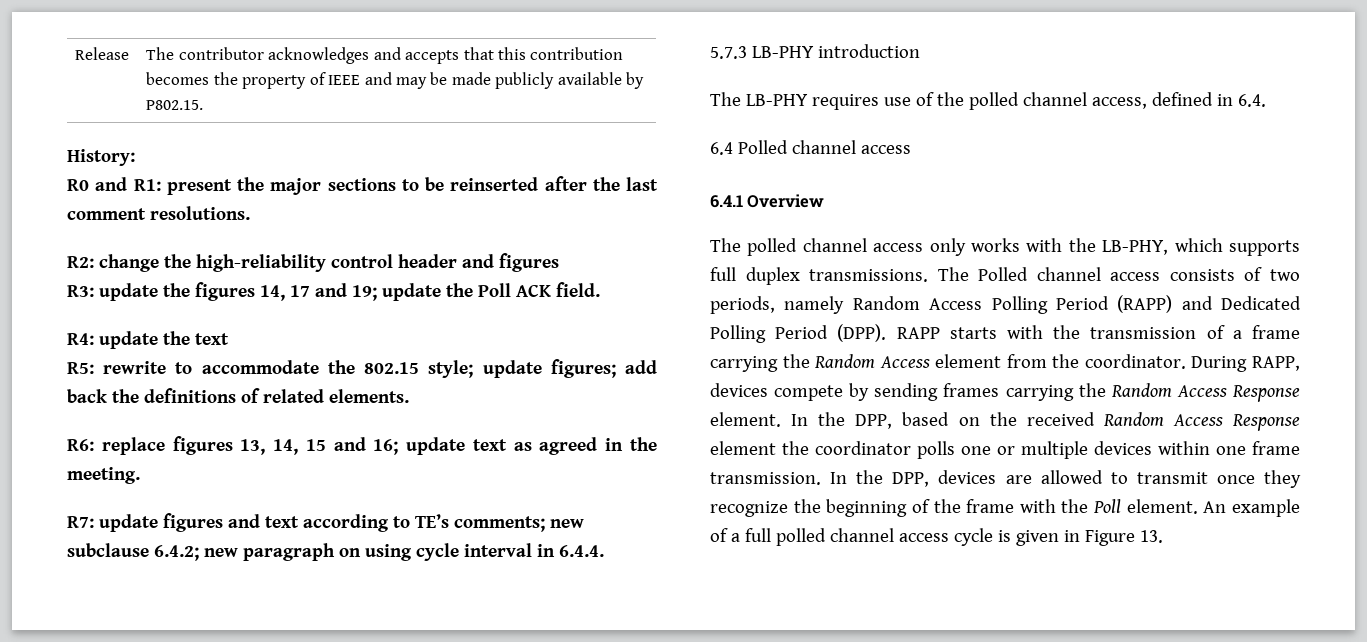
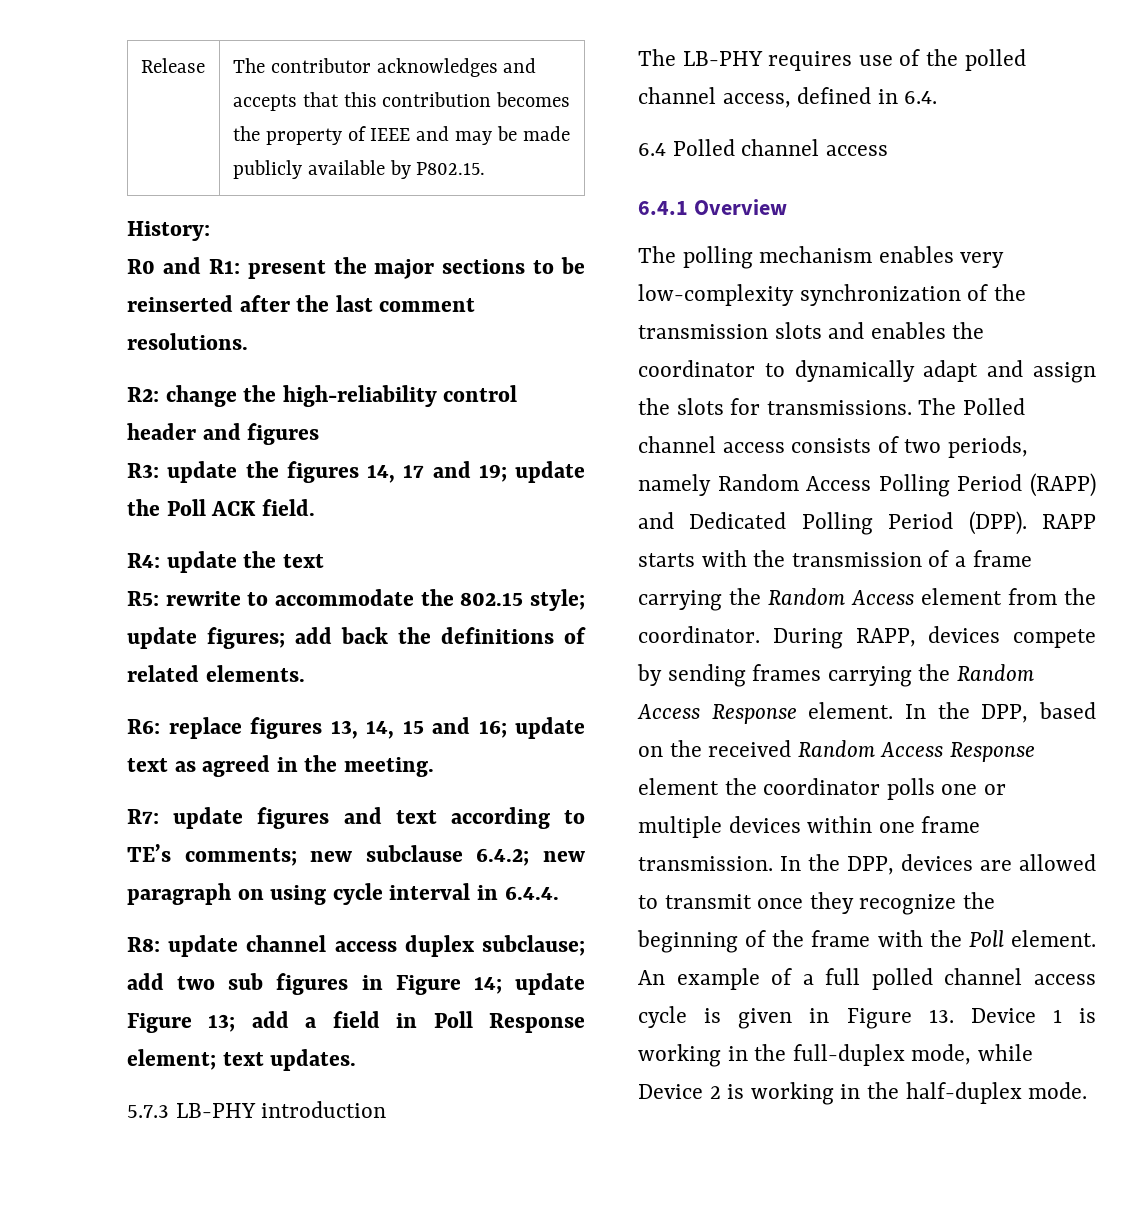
+ R8: update channel access duplex subclause; add two sub figures in Figure 14; update Figure 13; add a field in Poll Response element; text updates.
- The polled channel access only works with the LB-PHY, which supports full duplex transmissions.
+ The polling mechanism enables very low-complexity synchronization of the transmission slots and enables the coordinator to dynamically adapt and assign the slots for transmissions.
- An example of a full polled channel access cycle is given in Figure 13.
+ An example of a full polled channel access cycle is given in Figure 13. Device 1 is working in the full-duplex mode, while Device 2 is working in the half-duplex mode.

